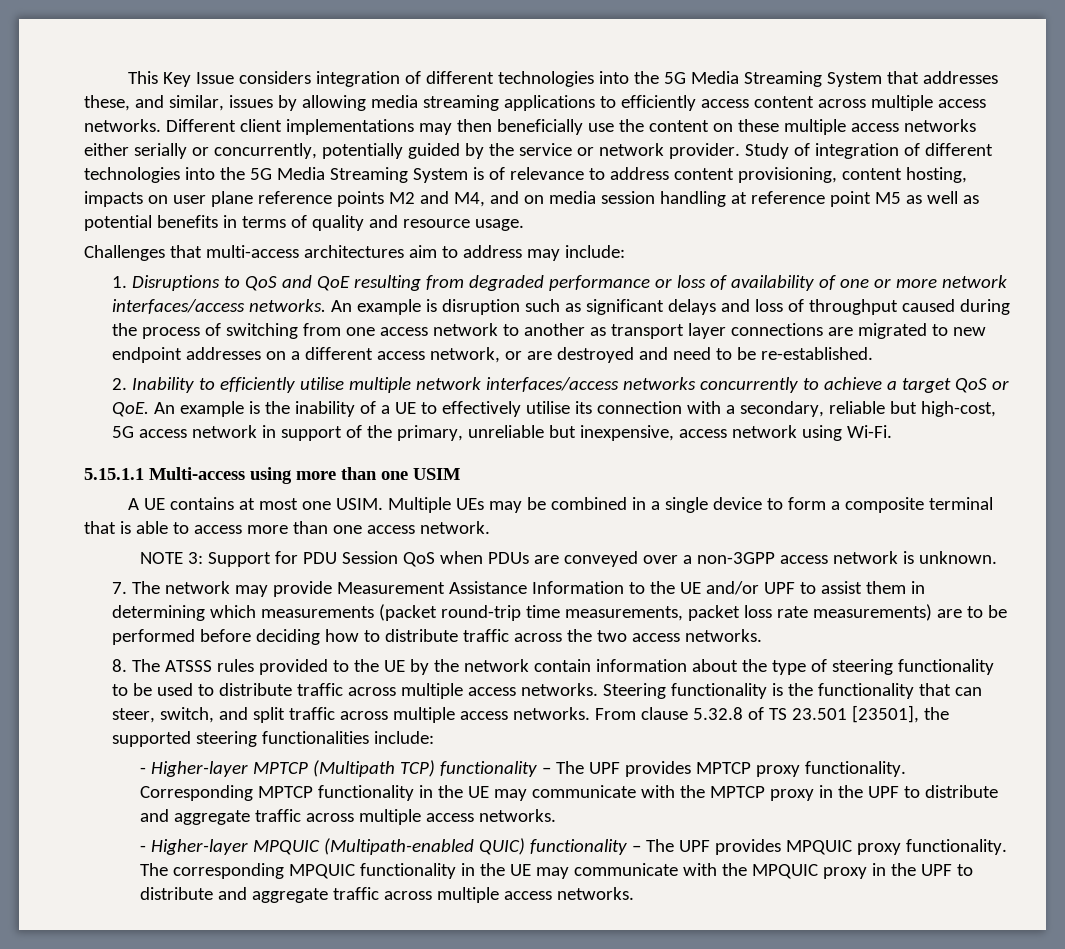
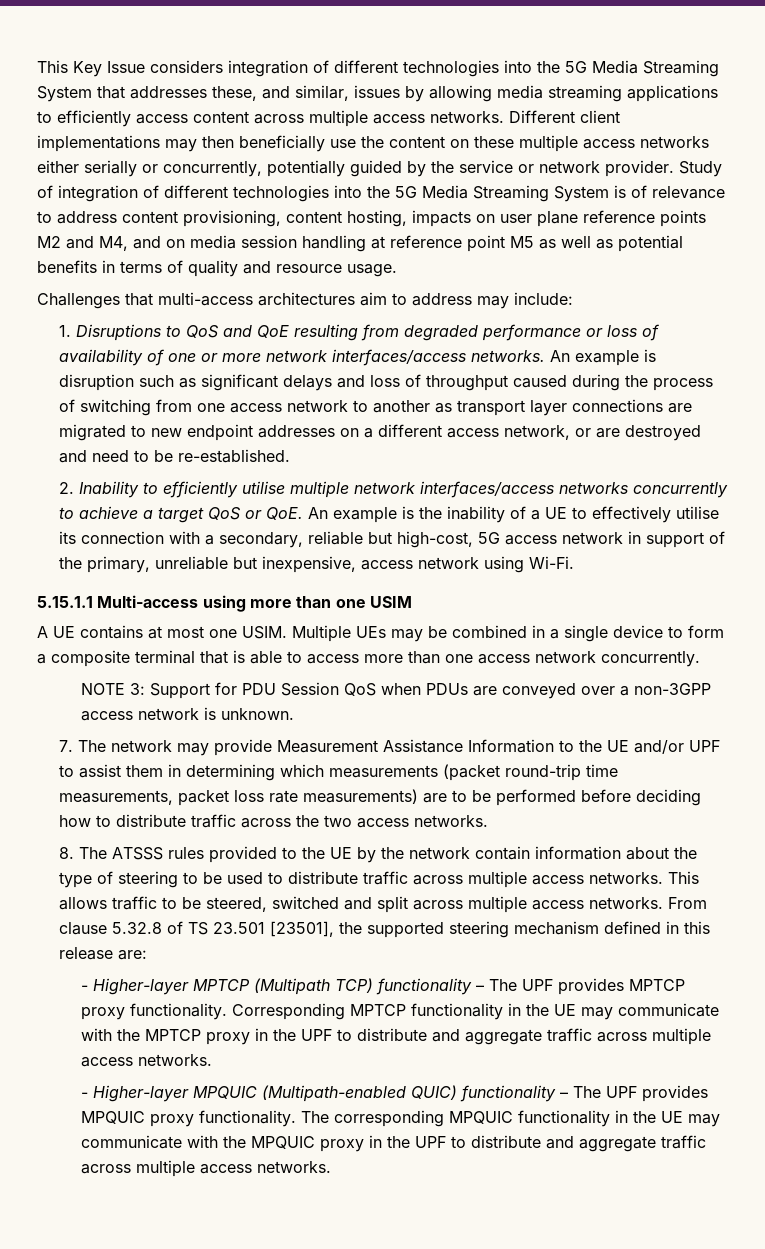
- Multiple UEs may be combined in a single device to form a composite terminal that is able to access more than one access network.
+ Multiple UEs may be combined in a single device to form a composite terminal that is able to access more than one access network concurrently.
- 8. The ATSSS rules provided to the UE by the network contain information about the type of steering functionality to be used to distribute traffic across multiple access networks.
+ 8. The ATSSS rules provided to the UE by the network contain information about the type of steering to be used to distribute traffic across multiple access networks.
- Steering functionality is the functionality that can steer, switch, and split traffic across multiple access networks.
+ This allows traffic to be steered, switched and split across multiple access networks.
- From clause 5.32.8 of TS 23.501 [23501], the supported steering functionalities include:
+ From clause 5.32.8 of TS 23.501 [23501], the supported steering mechanism defined in this release are:

